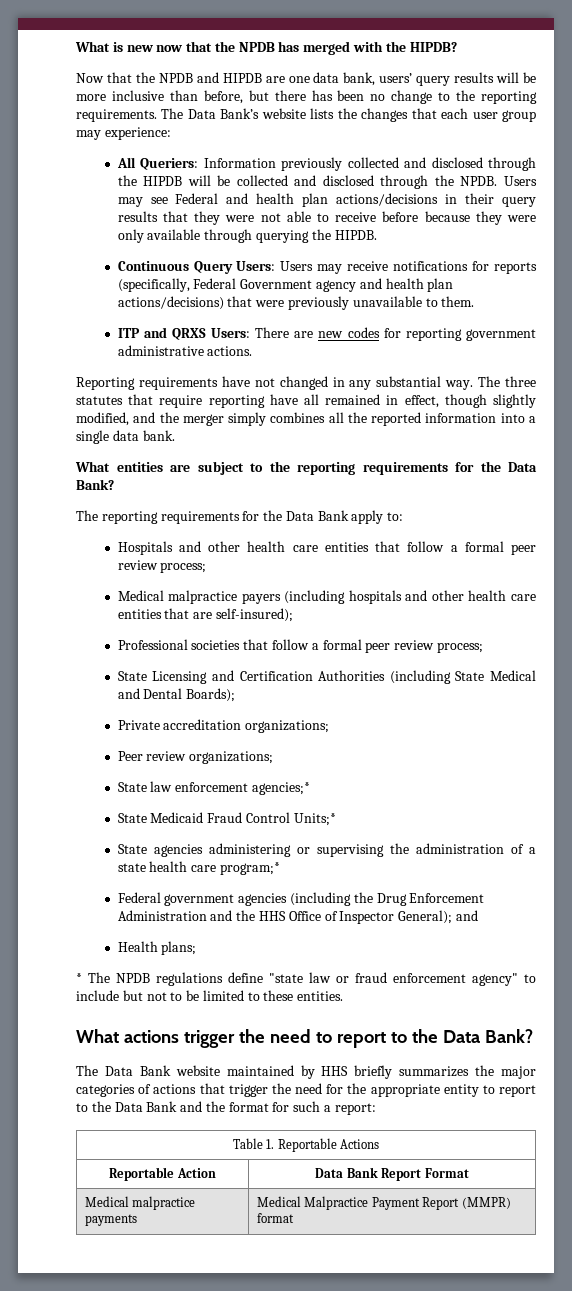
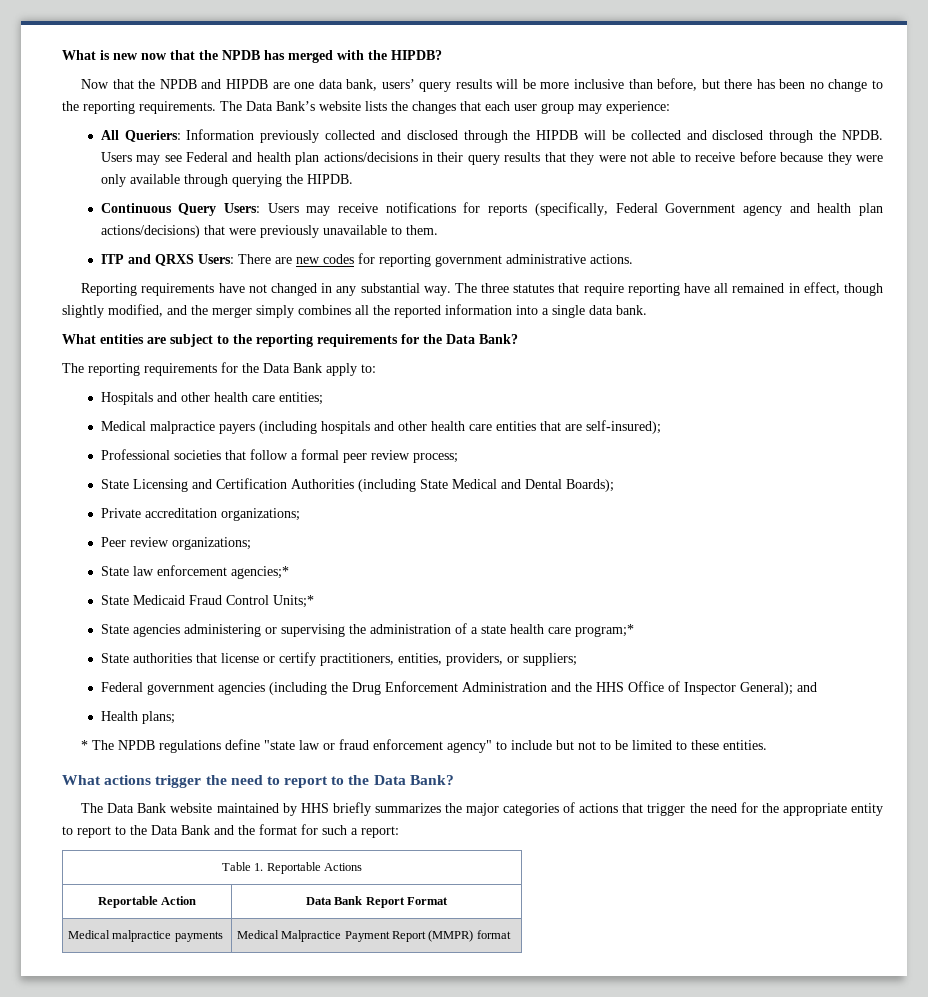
- Hospitals and other health care entities that follow a formal peer review process;
+ Hospitals and other health care entities;
+ State authorities that license or certify practitioners, entities, providers, or suppliers;

